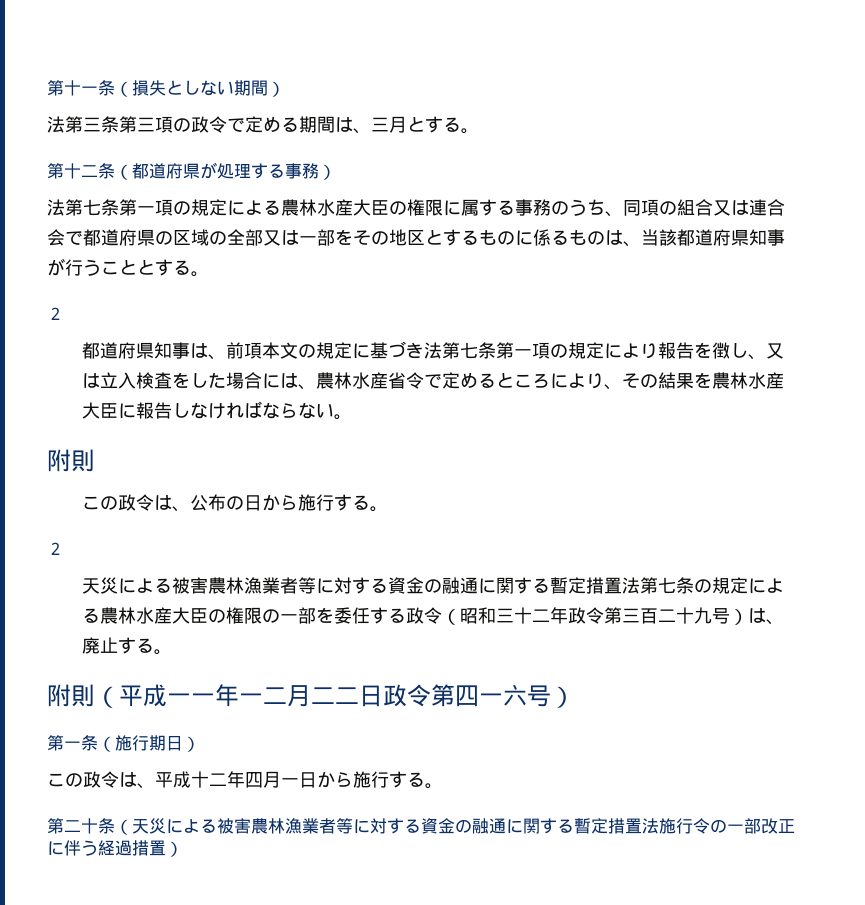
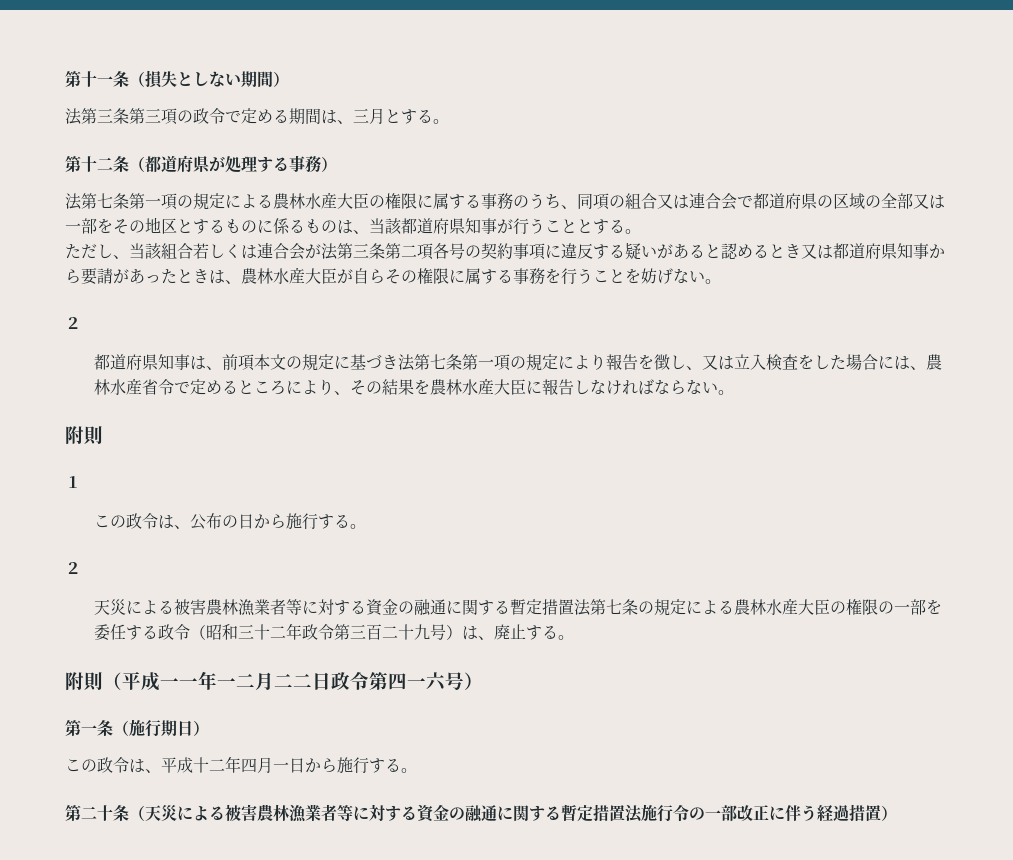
+ ただし、当該組合若しくは連合会が法第三条第二項各号の契約事項に違反する疑いがあると認めるとき又は都道府県知事から要請があったときは、農林水産大臣が自らその権限に属する事務を行うことを妨げない。
+ １

